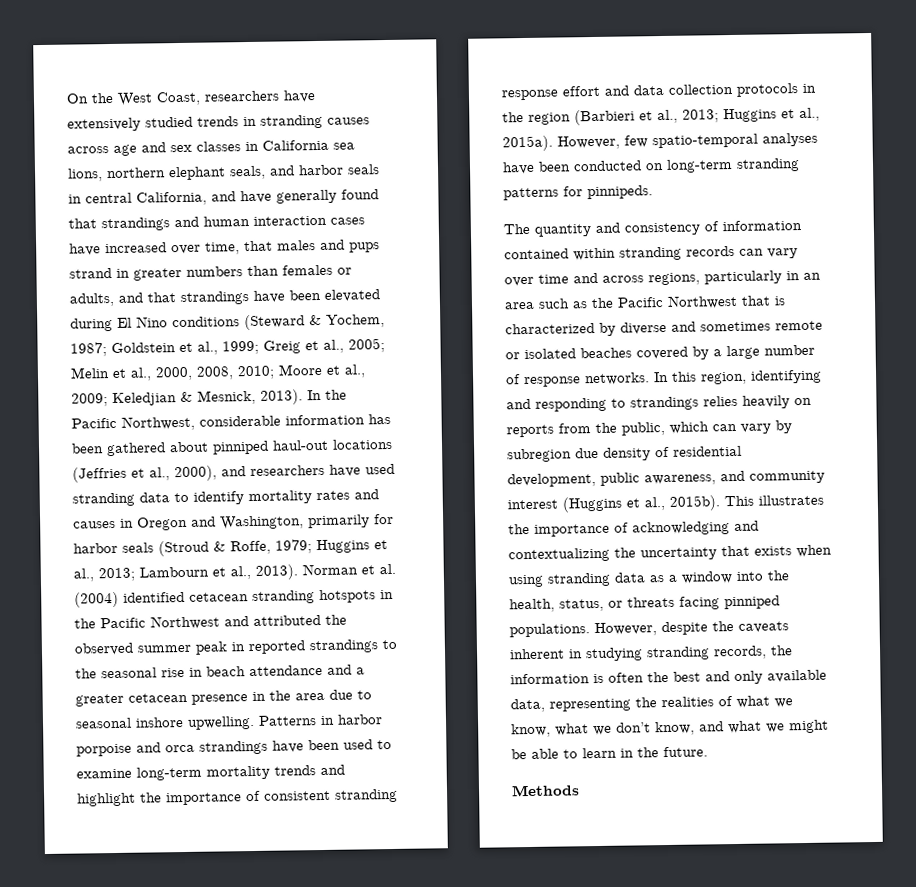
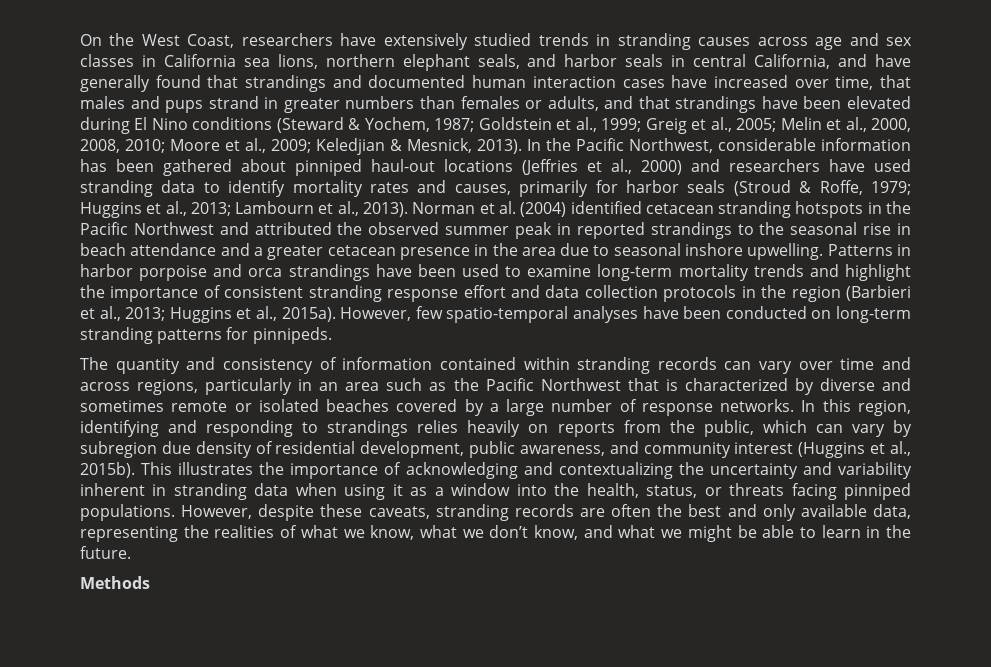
- On the West Coast, researchers have extensively studied trends in stranding causes across age and sex classes in California sea lions, northern elephant seals, and harbor seals in central California, and have generally found that strandings and human interaction cases have increased over time, that males and pups strand in greater numbers than females or adults, and that strandings have been elevated during El Nino conditions (Steward & Yochem, 1987;
+ On the West Coast, researchers have extensively studied trends in stranding causes across age and sex classes in California sea lions, northern elephant seals, and harbor seals in central California, and have generally found that strandings and documented human interaction cases have increased over time, that males and pups strand in greater numbers than females or adults, and that strandings have been elevated during El Nino conditions (Steward & Yochem, 1987;
- In the Pacific Northwest, considerable information has been gathered about pinniped haul-out locations (Jeffries et al., 2000), and researchers have used stranding data to identify mortality rates and causes in Oregon and Washington, primarily for harbor seals (Stroud & Roffe, 1979; Huggins et al., 2013; Lambourn et al., 2013).
+ In the Pacific Northwest, considerable information has been gathered about pinniped haul-out locations (Jeffries et al., 2000) and researchers have used stranding data to identify mortality rates and causes, primarily for harbor seals (Stroud & Roffe, 1979; Huggins et al., 2013; Lambourn et al., 2013).
- This illustrates the importance of acknowledging and contextualizing the uncertainty that exists when using stranding data as a window into the health, status, or threats facing pinniped populations.
+ This illustrates the importance of acknowledging and contextualizing the uncertainty and variability inherent in stranding data when using it as a window into the health, status, or threats facing pinniped populations.
- However, despite the caveats inherent in studying stranding records, the information is often the best and only available data, representing the realities of what we know, what we don’t know, and what we might be able to learn in the future.
+ However, despite these caveats, stranding records are often the best and only available data, representing the realities of what we know, what we don’t know, and what we might be able to learn in the future.

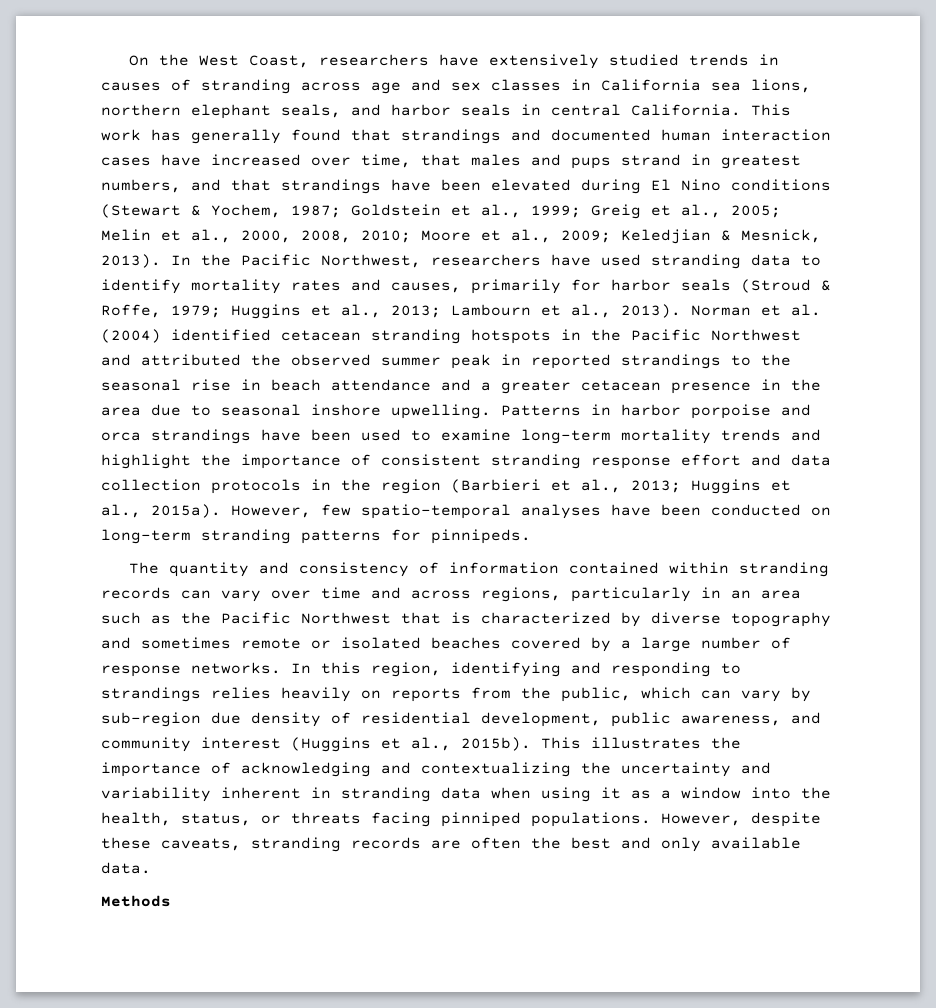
- On the West Coast, researchers have extensively studied trends in stranding causes across age and sex classes in California sea lions, northern elephant seals, and harbor seals in central California, and have generally found that strandings and documented human interaction cases have increased over time, that males and pups strand in greater numbers than females or adults, and that strandings have been elevated during El Nino conditions (Steward & Yochem, 1987;
+ On the West Coast, researchers have extensively studied trends in causes of stranding across age and sex classes in California sea lions, northern elephant seals, and harbor seals in central California. This work has generally found that strandings and documented human interaction cases have increased over time, that males and pups strand in greatest numbers, and that strandings have been elevated during El Nino conditions (Stewart & Yochem, 1987;
- In the Pacific Northwest, considerable information has been gathered about pinniped haul-out locations (Jeffries et al., 2000) and researchers have used stranding data to identify mortality rates and causes, primarily for harbor seals (Stroud & Roffe, 1979; Huggins et al., 2013; Lambourn et al., 2013).
+ In the Pacific Northwest, researchers have used stranding data to identify mortality rates and causes, primarily for harbor seals (Stroud & Roffe, 1979; Huggins et al., 2013; Lambourn et al., 2013).
- The quantity and consistency of information contained within stranding records can vary over time and across regions, particularly in an area such as the Pacific Northwest that is characterized by diverse and sometimes remote or isolated beaches covered by a large number of response networks.
+ The quantity and consistency of information contained within stranding records can vary over time and across regions, particularly in an area such as the Pacific Northwest that is characterized by diverse topography and sometimes remote or isolated beaches covered by a large number of response networks.
- In this region, identifying and responding to strandings relies heavily on reports from the public, which can vary by subregion due density of residential development, public awareness, and community interest (Huggins et al., 2015b).
+ In this region, identifying and responding to strandings relies heavily on reports from the public, which can vary by sub-region due density of residential development, public awareness, and community interest (Huggins et al., 2015b).
- However, despite these caveats, stranding records are often the best and only available data, representing the realities of what we know, what we don’t know, and what we might be able to learn in the future.
+ However, despite these caveats, stranding records are often the best and only available data.

